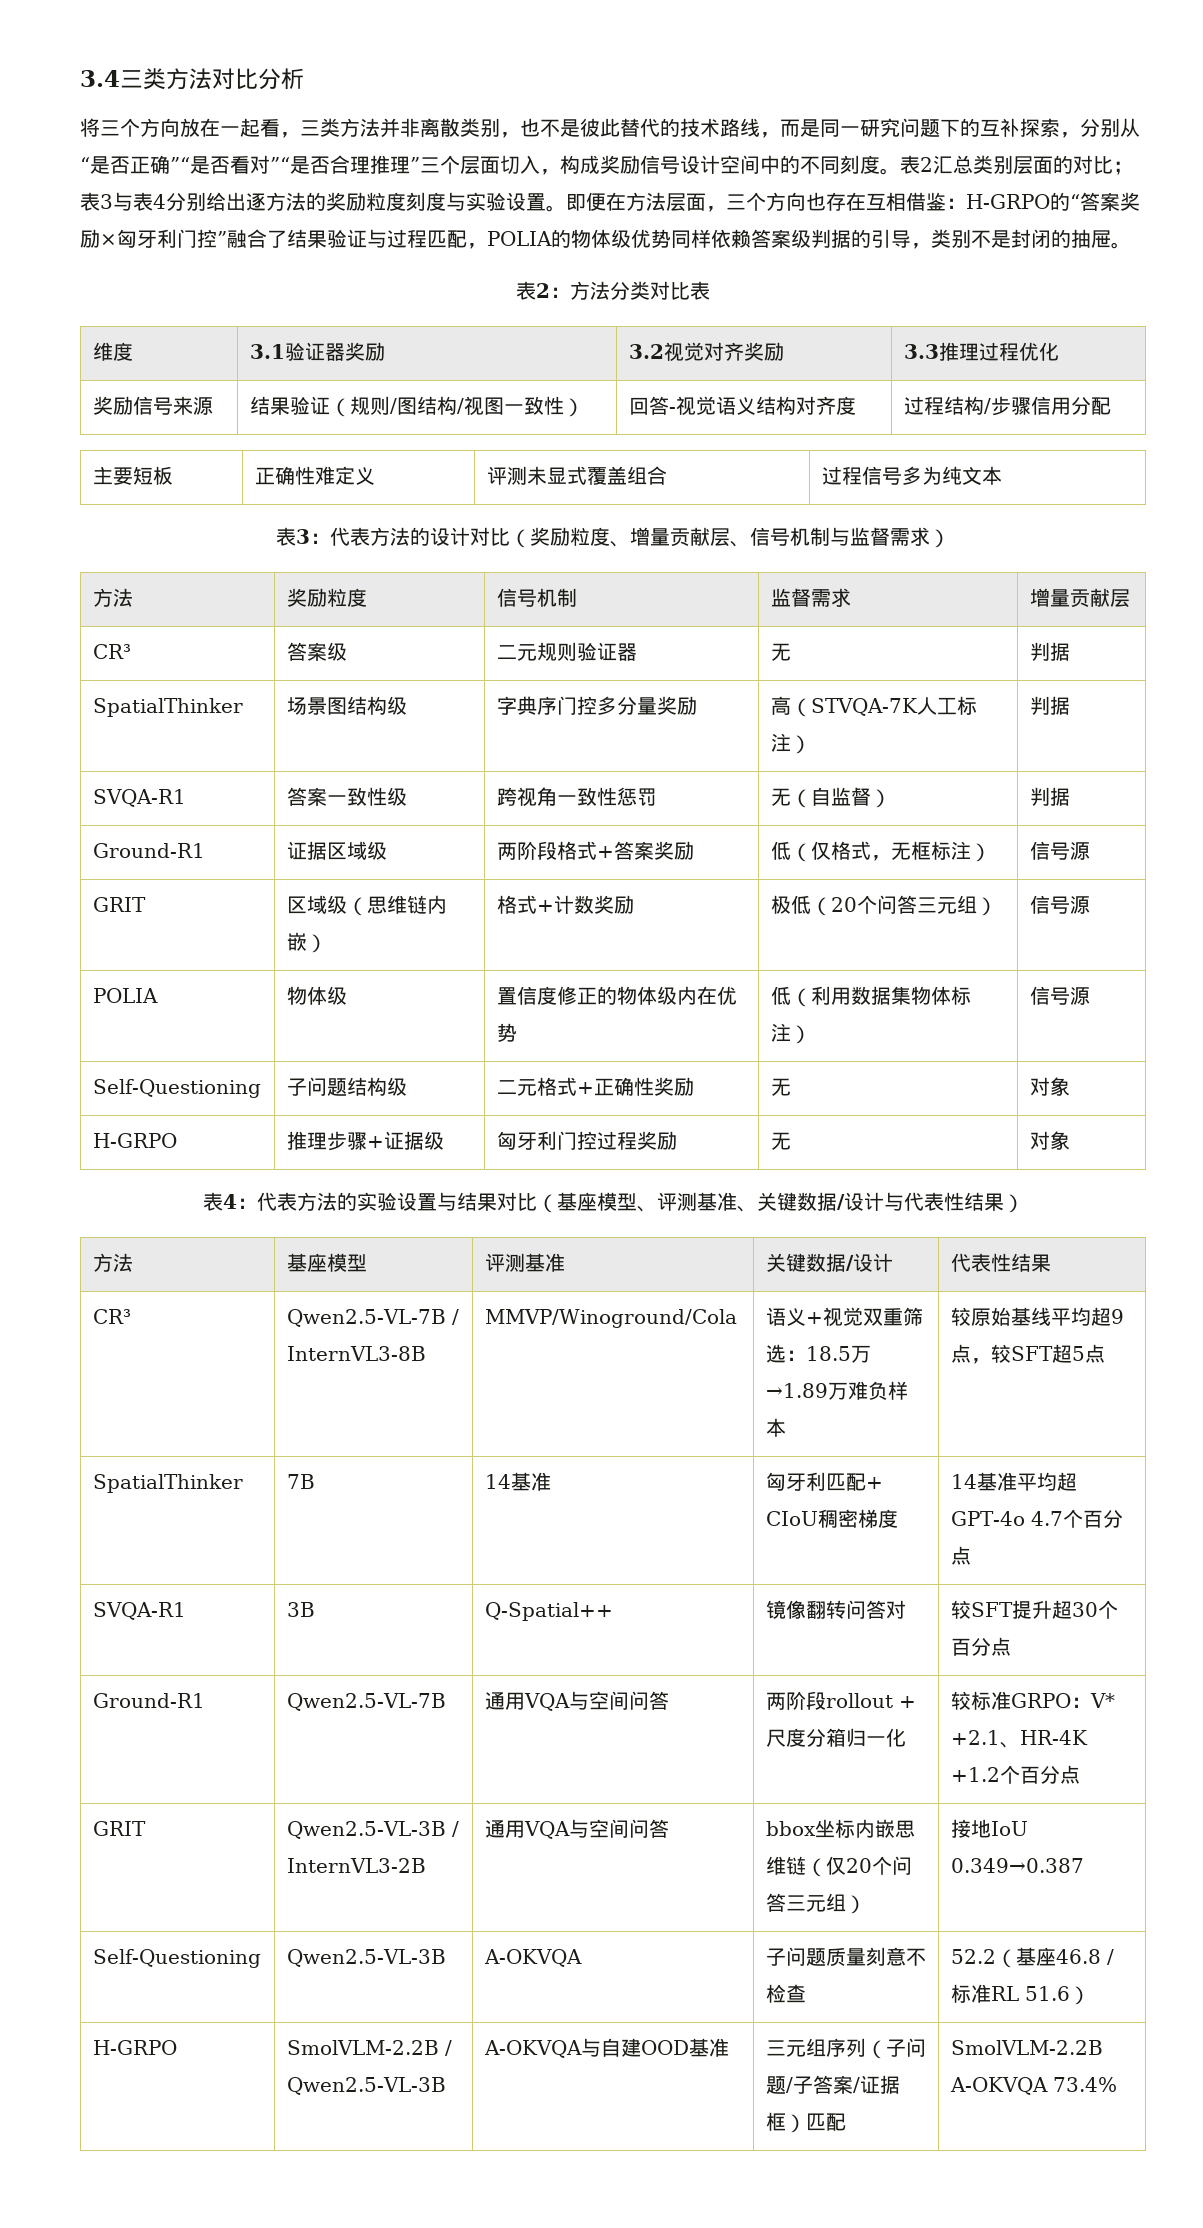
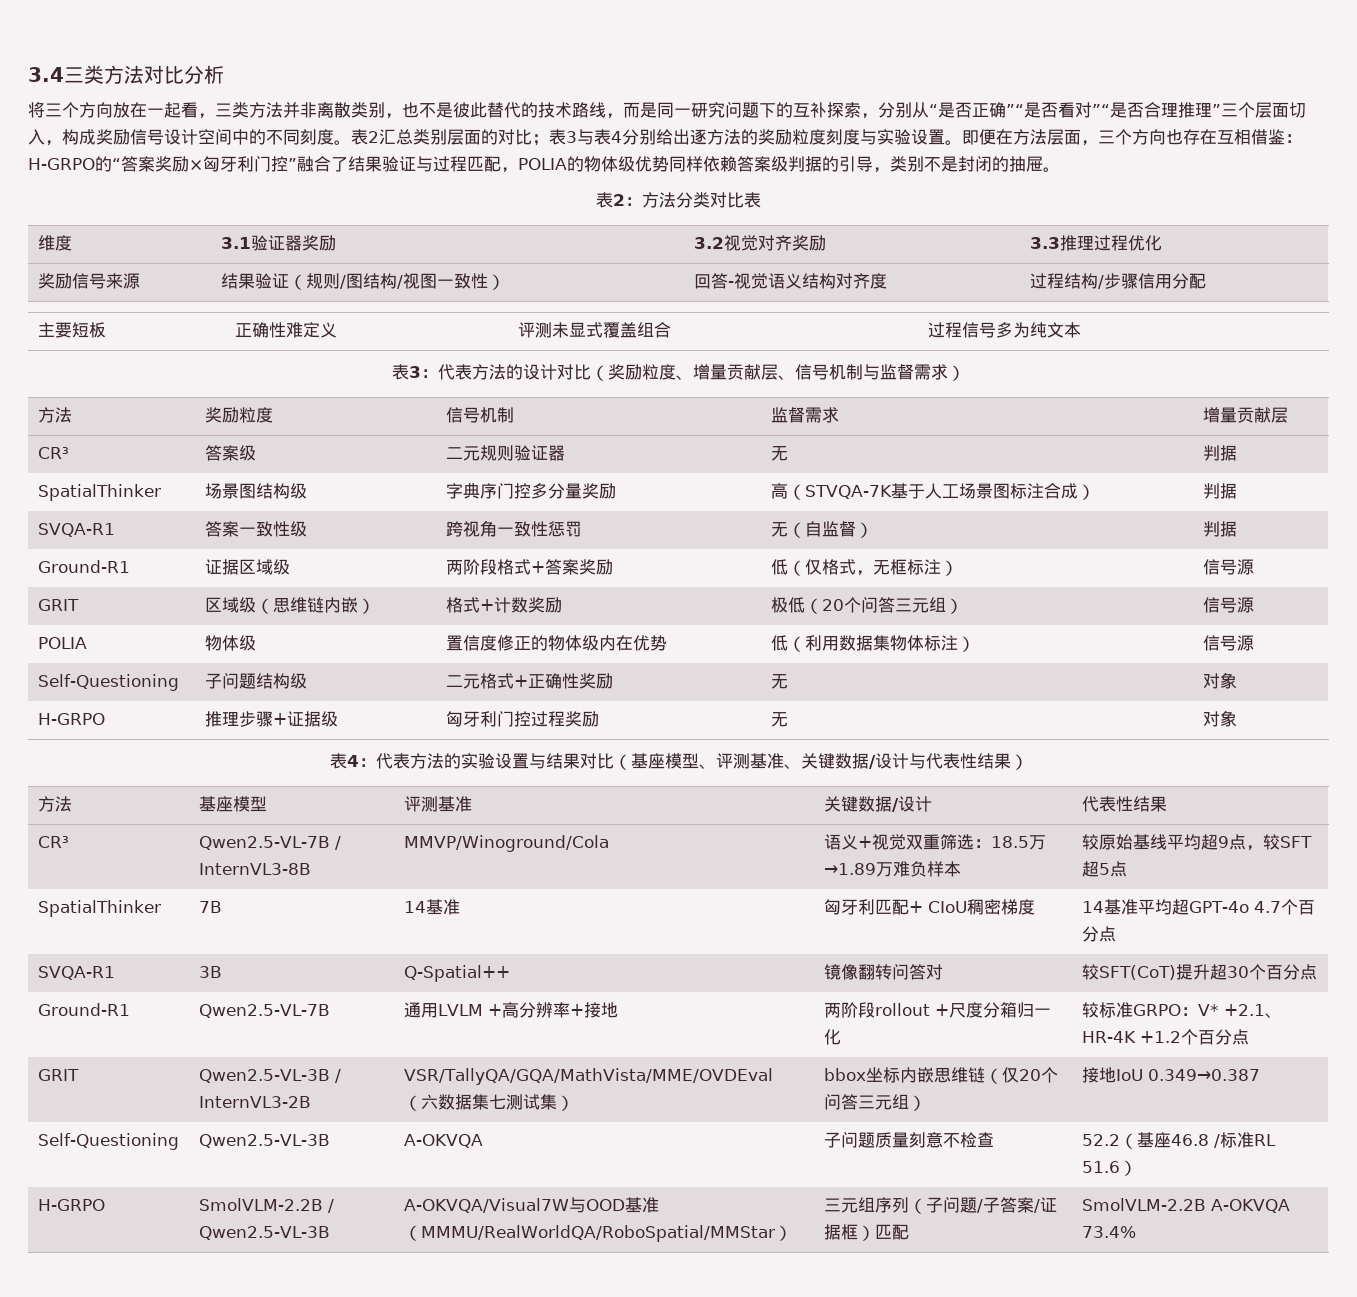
- SpatialThinker | 场景图结构级 | 字典序门控多分量奖励 | 高（STVQA-7K人工标注） | 判据
+ SpatialThinker | 场景图结构级 | 字典序门控多分量奖励 | 高（STVQA-7K基于人工场景图标注合成） | 判据
- SVQA-R1 | 3B | Q-Spatial++ | 镜像翻转问答对 | 较SFT提升超30个百分点
+ SVQA-R1 | 3B | Q-Spatial++ | 镜像翻转问答对 | 较SFT(CoT)提升超30个百分点
- Ground-R1 | Qwen2.5-VL-7B | 通用VQA与空间问答 | 两阶段rollout +尺度分箱归一化 | 较标准GRPO：V* +2.1、HR-4K +1.2个百分点
+ Ground-R1 | Qwen2.5-VL-7B | 通用LVLM +高分辨率+接地 | 两阶段rollout +尺度分箱归一化 | 较标准GRPO：V* +2.1、HR-4K +1.2个百分点
- GRIT | Qwen2.5-VL-3B / InternVL3-2B | 通用VQA与空间问答 | bbox坐标内嵌思维链（仅20个问答三元组） | 接地IoU 0.349→0.387
+ GRIT | Qwen2.5-VL-3B / InternVL3-2B | VSR/TallyQA/GQA/MathVista/MME/OVDEval（六数据集七测试集） | bbox坐标内嵌思维链（仅20个问答三元组） | 接地IoU 0.349→0.387
- H-GRPO | SmolVLM-2.2B / Qwen2.5-VL-3B | A-OKVQA与自建OOD基准 | 三元组序列（子问题/子答案/证据框）匹配 | SmolVLM-2.2B A-OKVQA 73.4%
+ H-GRPO | SmolVLM-2.2B / Qwen2.5-VL-3B | A-OKVQA/Visual7W与OOD基准（MMMU/RealWorldQA/RoboSpatial/MMStar） | 三元组序列（子问题/子答案/证据框）匹配 | SmolVLM-2.2B A-OKVQA 73.4%

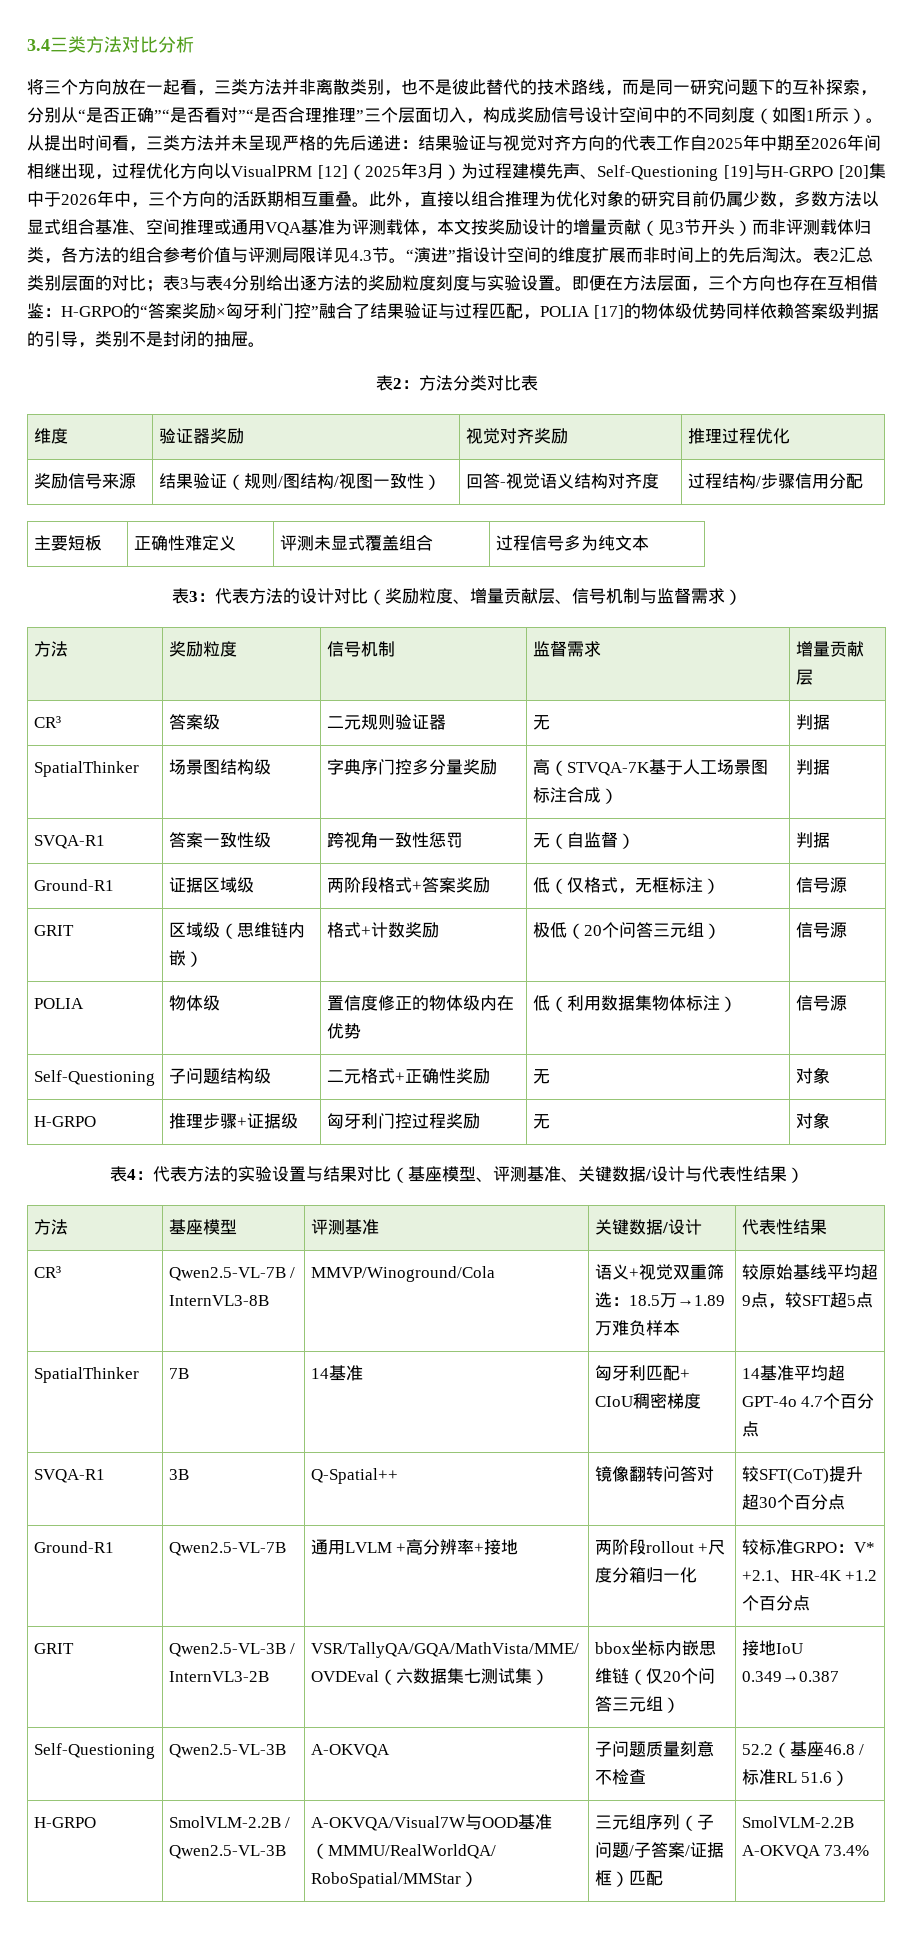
- 将三个方向放在一起看，三类方法并非离散类别，也不是彼此替代的技术路线，而是同一研究问题下的互补探索，分别从“是否正确”“是否看对”“是否合理推理”三个层面切入，构成奖励信号设计空间中的不同刻度。
+ 将三个方向放在一起看，三类方法并非离散类别，也不是彼此替代的技术路线，而是同一研究问题下的互补探索，分别从“是否正确”“是否看对”“是否合理推理”三个层面切入，构成奖励信号设计空间中的不同刻度（如图1所示）。从提出时间看，三类方法并未呈现严格的先后递进：结果验证与视觉对齐方向的代表工作自2025年中期至2026年间相继出现，过程优化方向以VisualPRM [12]（2025年3月）为过程建模先声、Self-Questioning [19]与H-GRPO [20]集中于2026年中，三个方向的活跃期相互重叠。此外，直接以组合推理为优化对象的研究目前仍属少数，多数方法以显式组合基准、空间推理或通用VQA基准为评测载体，本文按奖励设计的增量贡献（见3节开头）而非评测载体归类，各方法的组合参考价值与评测局限详见4.3节。“演进”指设计空间的维度扩展而非时间上的先后淘汰。
- 即便在方法层面，三个方向也存在互相借鉴：H-GRPO的“答案奖励×匈牙利门控”融合了结果验证与过程匹配，POLIA的物体级优势同样依赖答案级判据的引导，类别不是封闭的抽屉。
+ 即便在方法层面，三个方向也存在互相借鉴：H-GRPO的“答案奖励×匈牙利门控”融合了结果验证与过程匹配，POLIA [17]的物体级优势同样依赖答案级判据的引导，类别不是封闭的抽屉。
- 维度 | 3.1验证器奖励 | 3.2视觉对齐奖励 | 3.3推理过程优化
+ 维度 | 验证器奖励 | 视觉对齐奖励 | 推理过程优化

